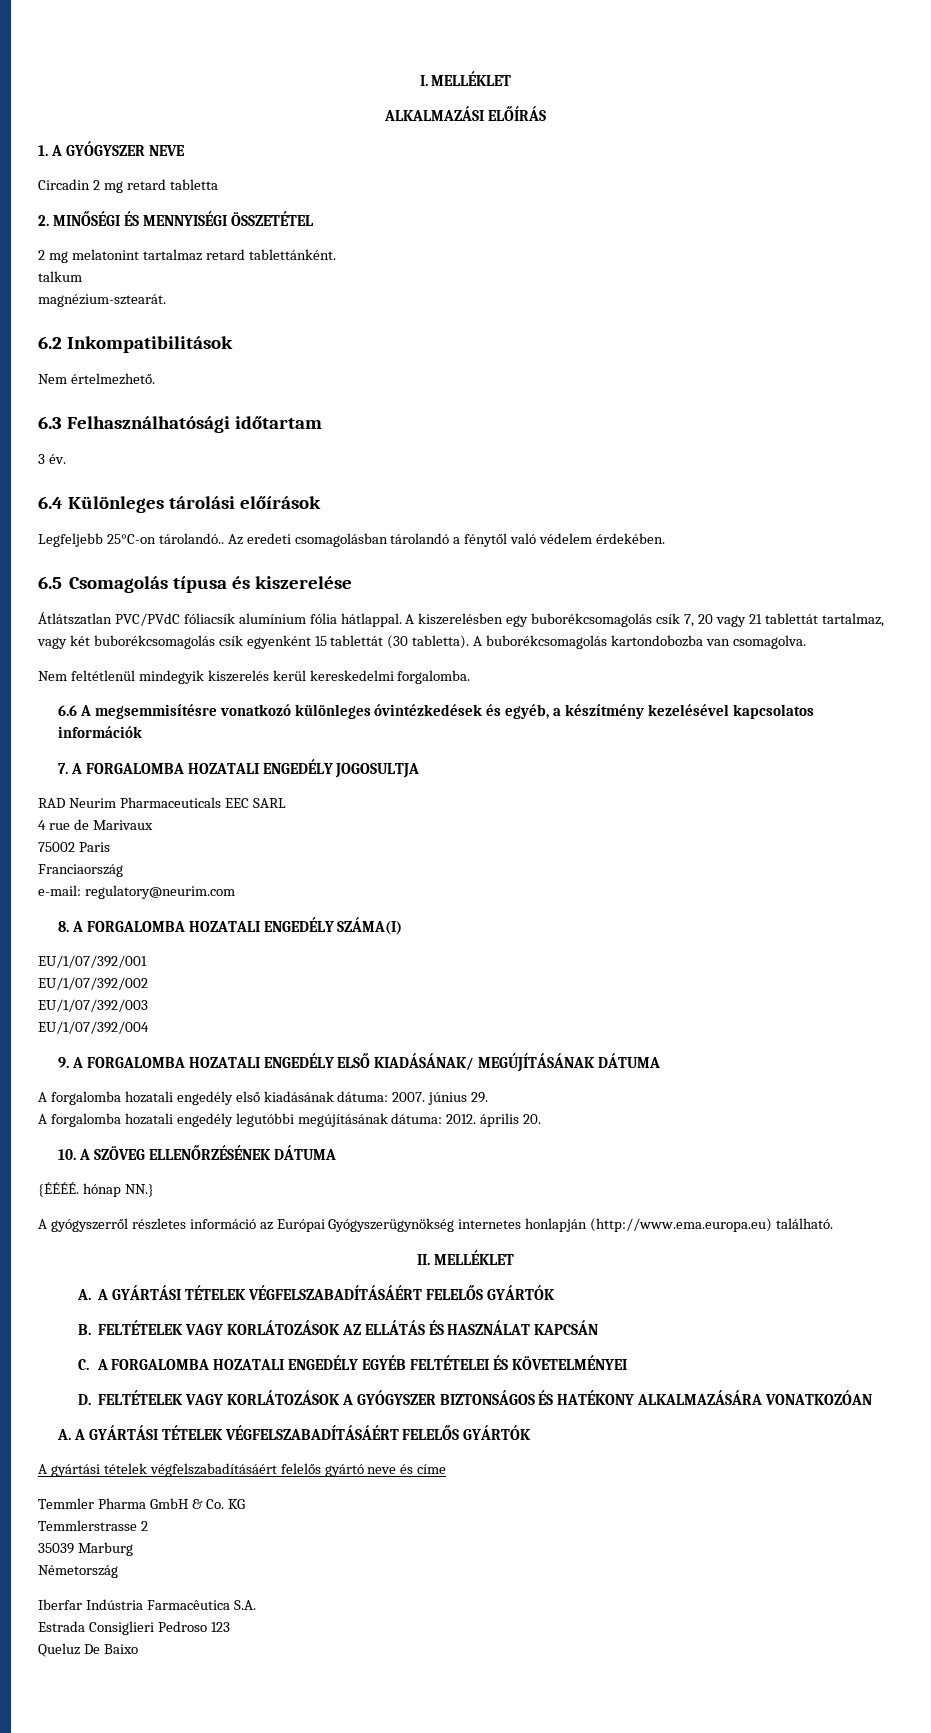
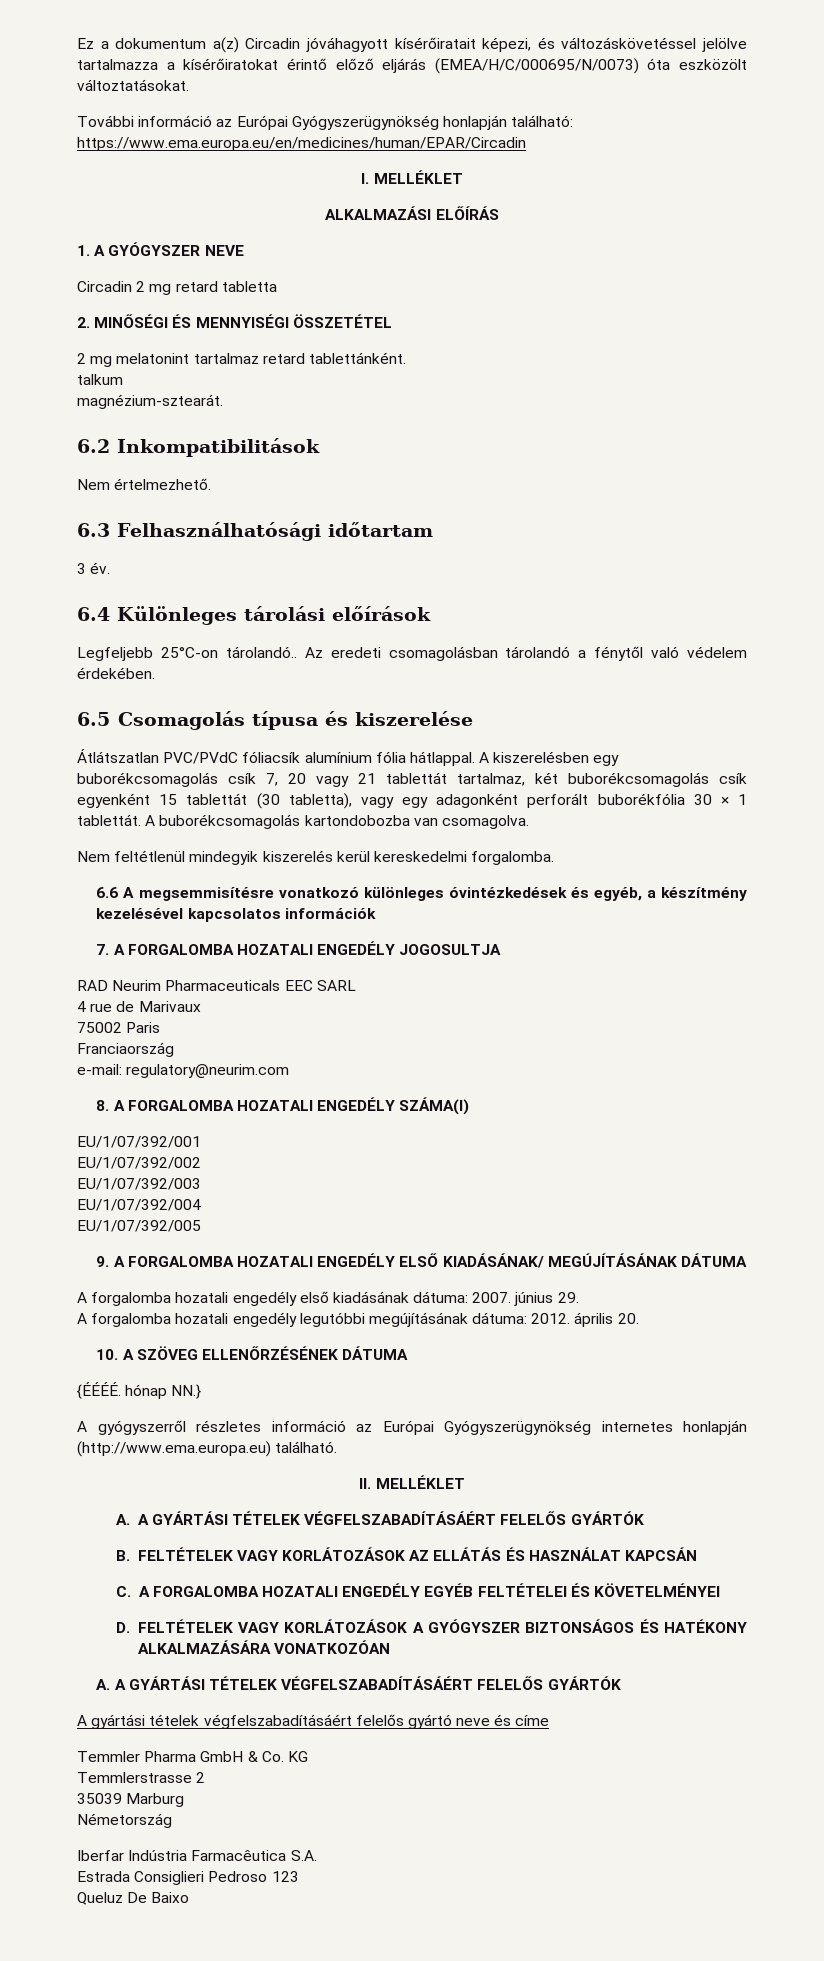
+ Ez a dokumentum a(z) Circadin jóváhagyott kísérőiratait képezi, és változáskövetéssel jelölve tartalmazza a kísérőiratokat érintő előző eljárás (EMEA/H/C/000695/N/0073) óta eszközölt változtatásokat.
+ További információ az Európai Gyógyszerügynökség honlapján található: https://www.ema.europa.eu/en/medicines/human/EPAR/Circadin
- A kiszerelésben egy buborékcsomagolás csík 7, 20 vagy 21 tablettát tartalmaz, vagy két buborékcsomagolás csík egyenként 15 tablettát (30 tabletta).
+ A kiszerelésben egy buborékcsomagolás csík 7, 20 vagy 21 tablettát tartalmaz, két buborékcsomagolás csík egyenként 15 tablettát (30 tabletta), vagy egy adagonként perforált buborékfólia 30 × 1 tablettát.
+ EU/1/07/392/005

